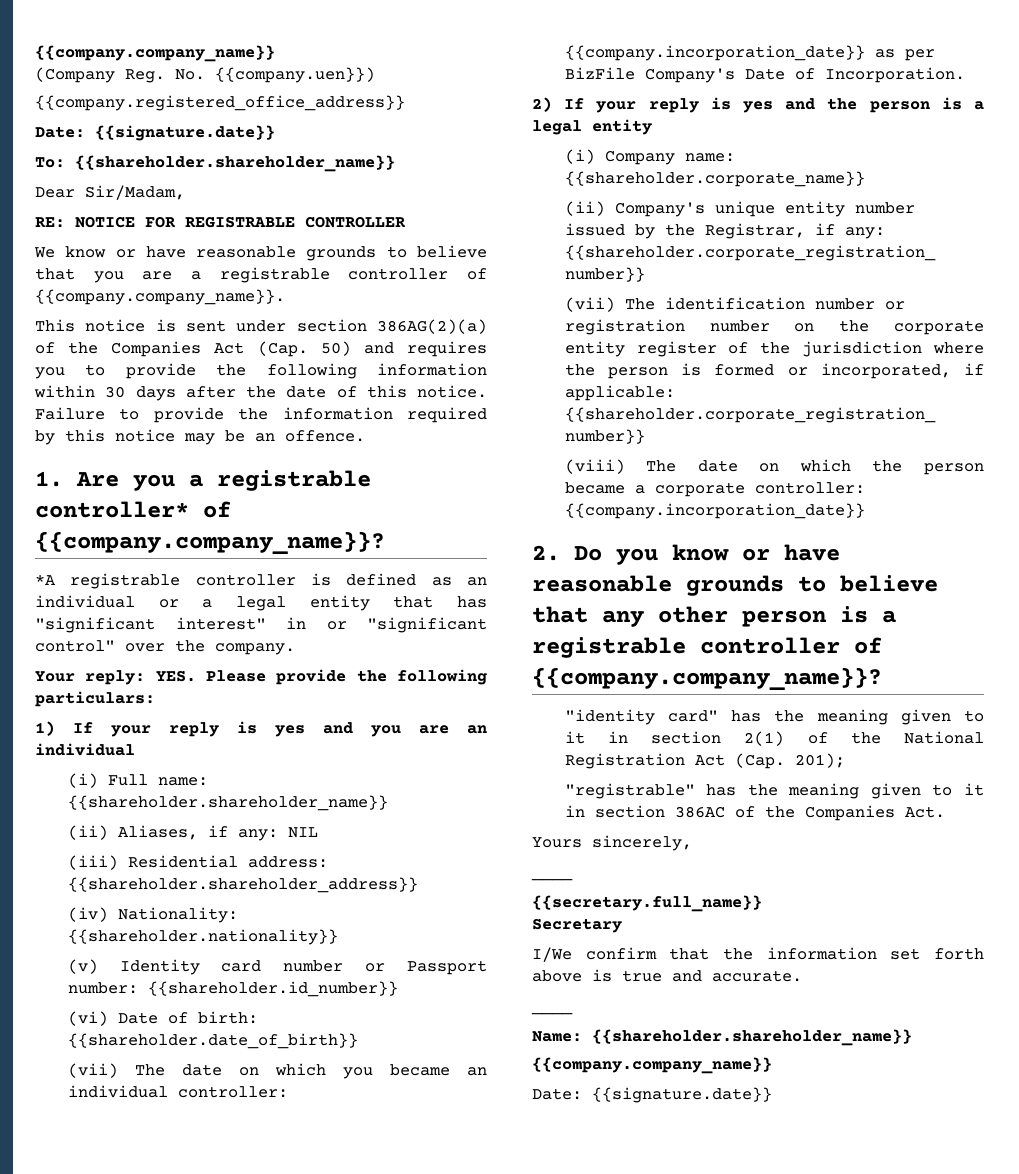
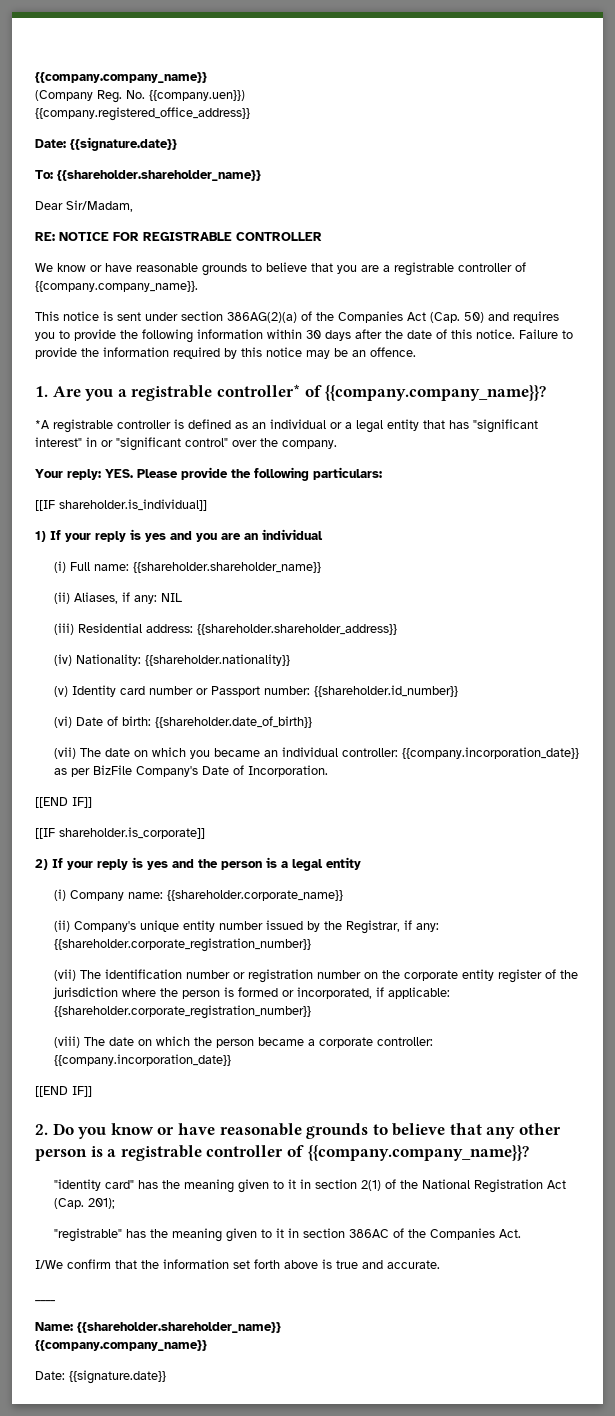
+ [[IF shareholder.is_individual]]
  (vii) The date on which you became an individual controller: {{company.incorporation_date}} as per BizFile Company's Date of Incorporation.
+ [[END IF]]
+ [[IF shareholder.is_corporate]]
  (viii) The date on which the person became a corporate controller: {{company.incorporation_date}}
+ [[END IF]]
- Yours sincerely,
- ____
- {{secretary.full_name}}
- Secretary

